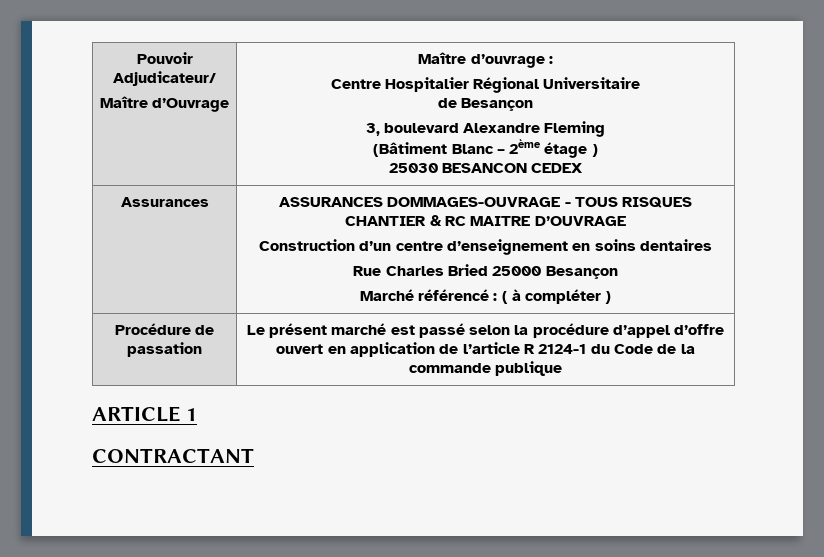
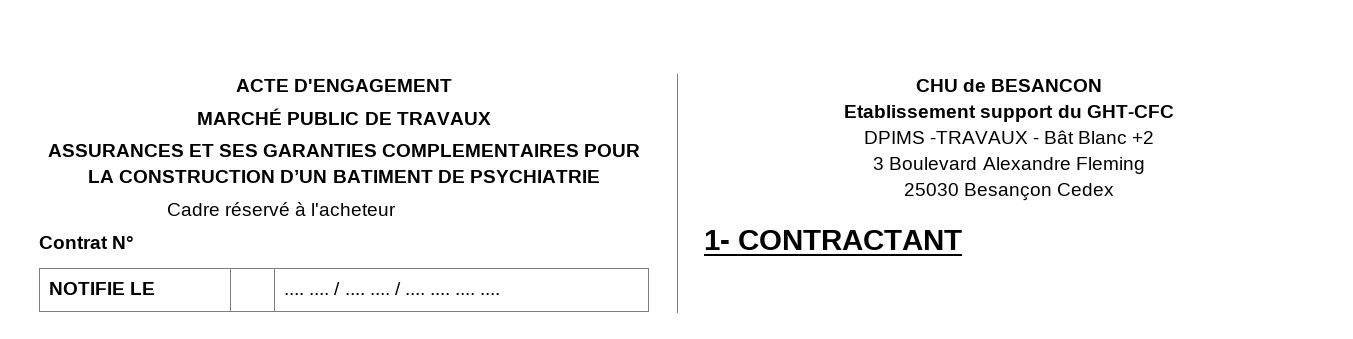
- Pouvoir Adjudicateur/
- Maître d’Ouvrage | Maître d’ouvrage :
- Centre Hospitalier Régional Universitaire
- de Besançon
- 3, boulevard Alexandre Fleming
- (Bâtiment Blanc – 2ème étage )
- 25030 BESANCON CEDEX
- Assurances | ASSURANCES DOMMAGES-OUVRAGE - TOUS RISQUES CHANTIER & RC MAITRE D’OUVRAGE
- Construction d’un centre d’enseignement en soins dentaires
- Rue Charles Bried 25000 Besançon
- Marché référencé : ( à compléter )
- Procédure de passation | Le présent marché est passé selon la procédure d’appel d’offre ouvert en application de l’article R 2124-1 du Code de la commande publique
- ARTICLE 1
- CONTRACTANT
+ ACTE D'ENGAGEMENT
+ MARCHÉ PUBLIC DE TRAVAUX
+ ASSURANCES ET SES GARANTIES COMPLEMENTAIRES POUR LA CONSTRUCTION D’UN BATIMENT DE PSYCHIATRIE
+ Cadre réservé à l'acheteur
+ Contrat N°
+ NOTIFIE LE | | .... .... / .... .... / .... .... .... ....
+ CHU de BESANCON
+ Etablissement support du GHT-CFC
+ DPIMS -TRAVAUX - Bât Blanc +2
+ 3 Boulevard Alexandre Fleming
+ 25030 Besançon Cedex
+ 1- CONTRACTANT

